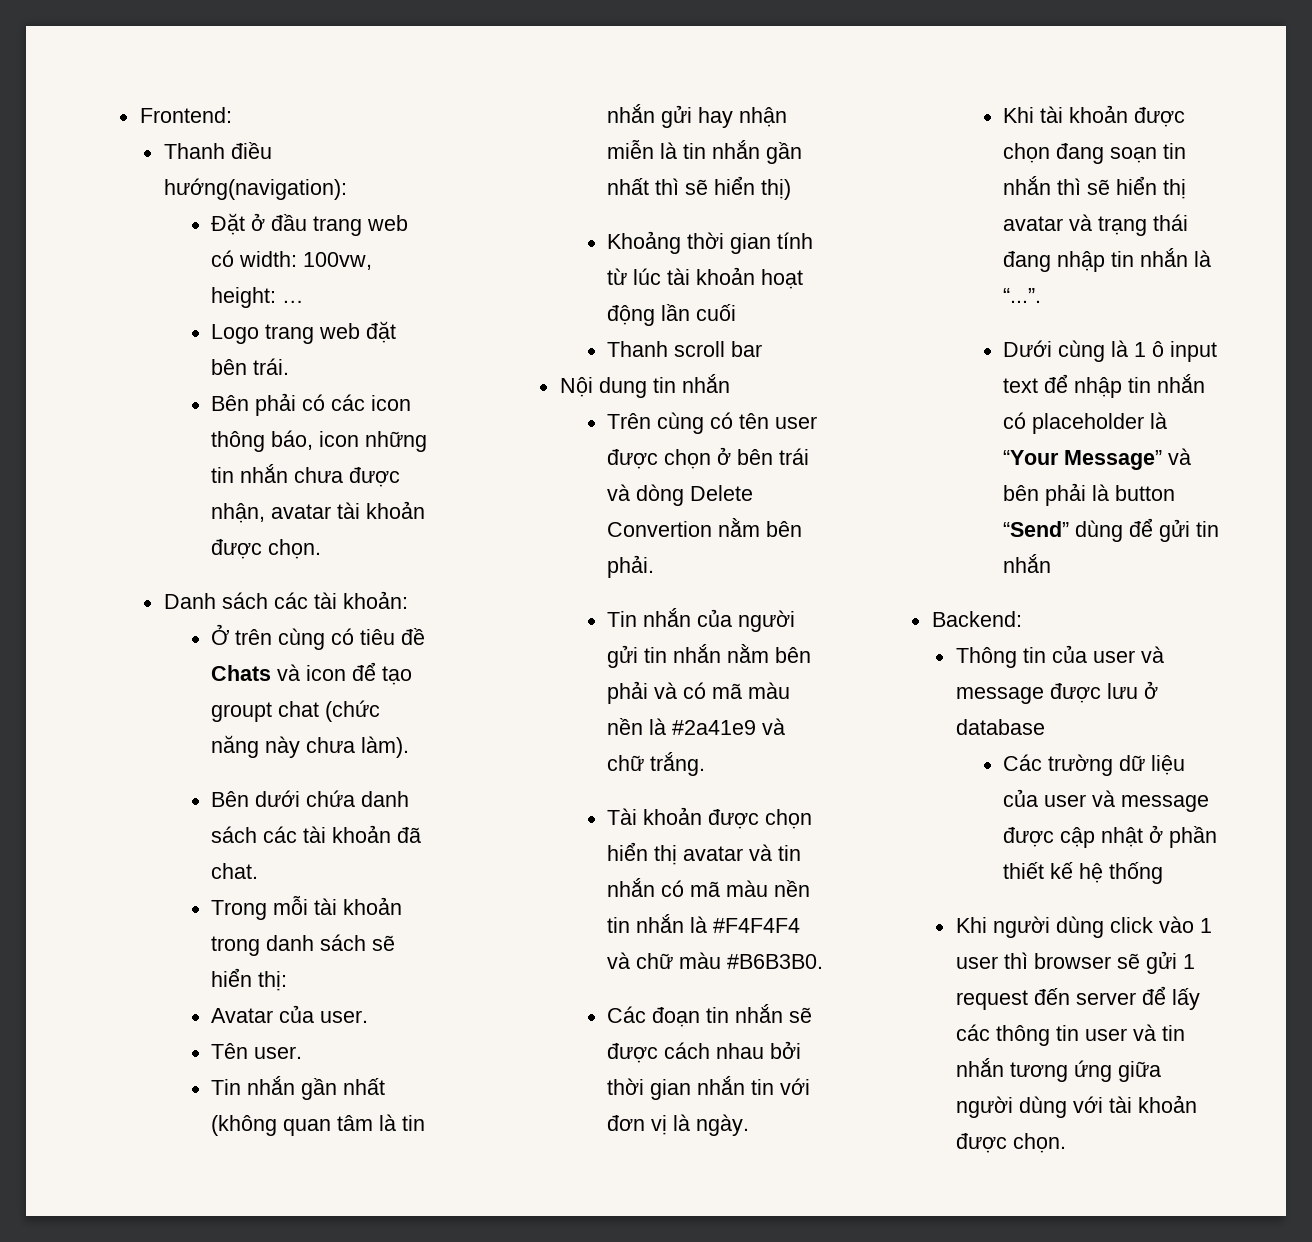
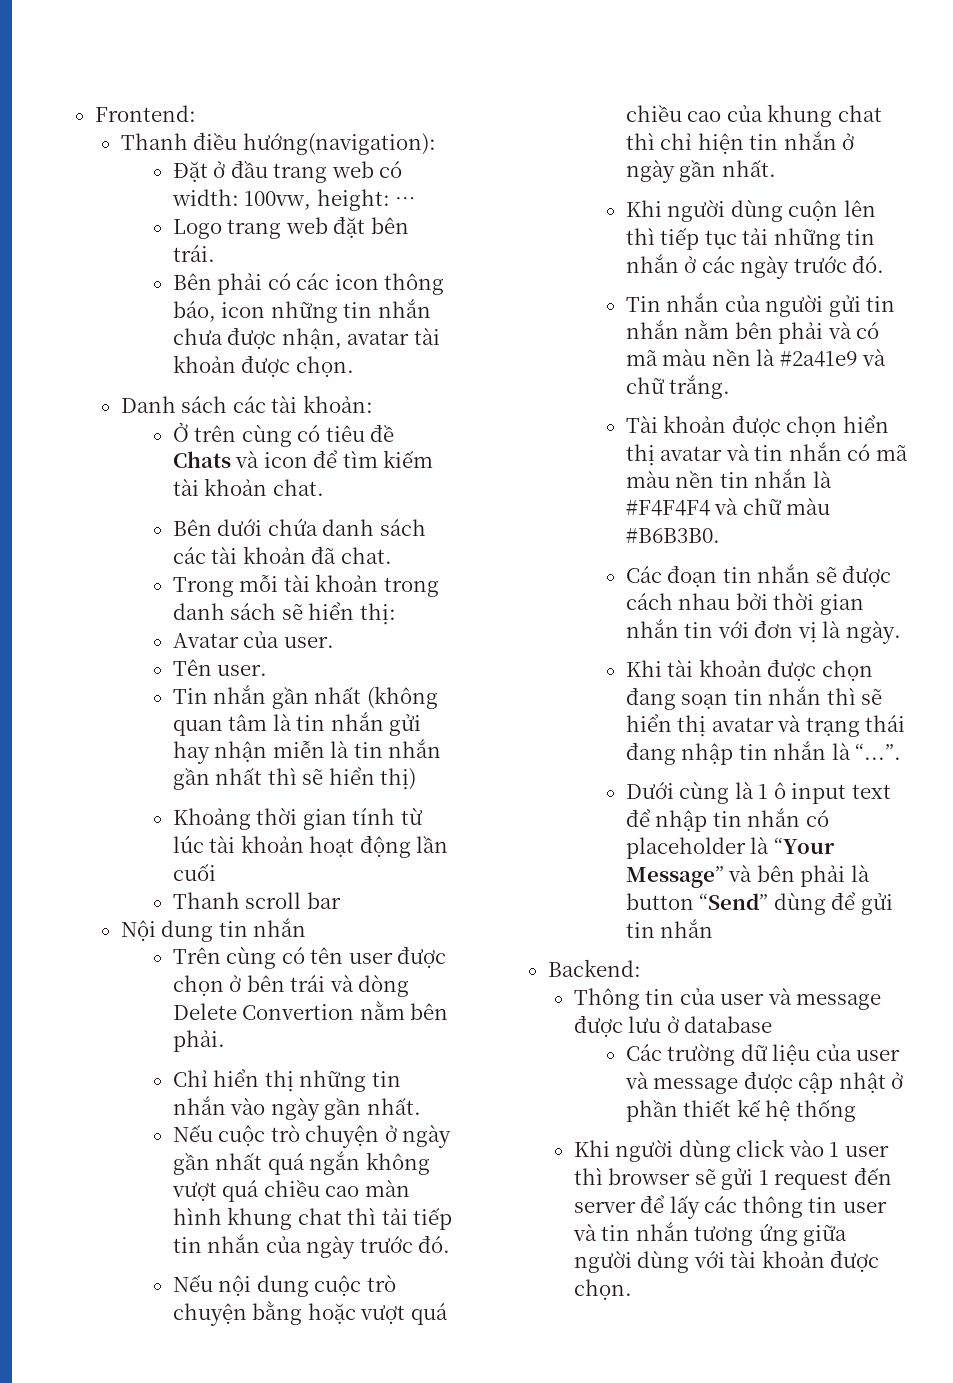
- Ở trên cùng có tiêu đề Chats và icon để tạo groupt chat (chức năng này chưa làm).
+ Ở trên cùng có tiêu đề Chats và icon để tìm kiếm tài khoản chat.
+ Chỉ hiển thị những tin nhắn vào ngày gần nhất.
+ Nếu cuộc trò chuyện ở ngày gần nhất quá ngắn không vượt quá chiều cao màn hình khung chat thì tải tiếp tin nhắn của ngày trước đó.
+ Nếu nội dung cuộc trò chuyện bằng hoặc vượt quá chiều cao của khung chat thì chỉ hiện tin nhắn ở ngày gần nhất.
+ Khi người dùng cuộn lên thì tiếp tục tải những tin nhắn ở các ngày trước đó.

